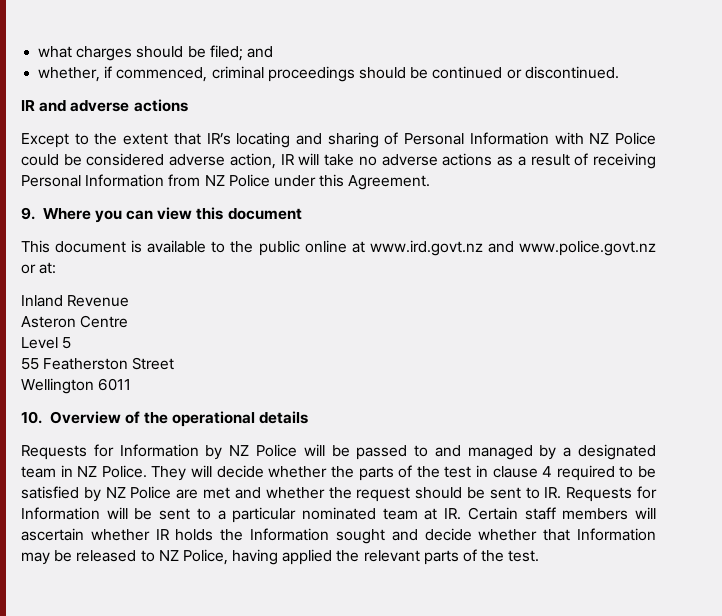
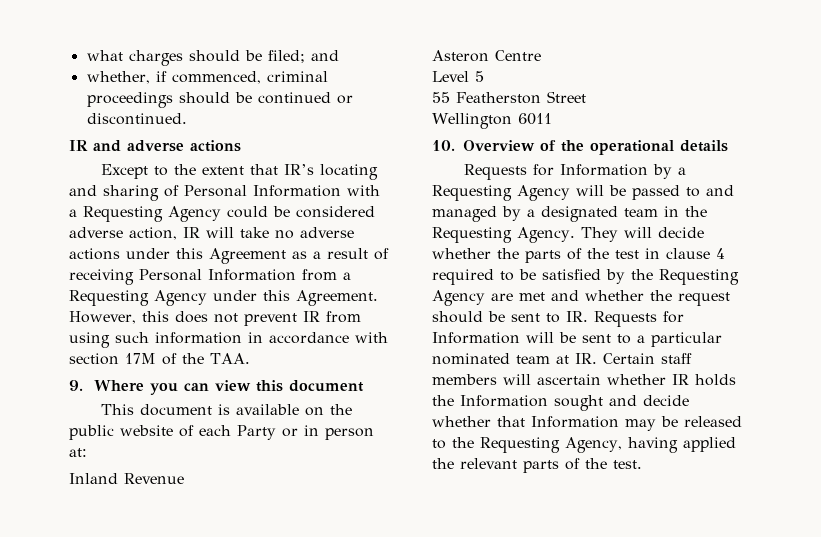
- Except to the extent that IR’s locating and sharing of Personal Information with NZ Police could be considered adverse action, IR will take no adverse actions as a result of receiving Personal Information from NZ Police under this Agreement.
+ Except to the extent that IR’s locating and sharing of Personal Information with a Requesting Agency could be considered adverse action, IR will take no adverse actions under this Agreement as a result of receiving Personal Information from a Requesting Agency under this Agreement. However, this does not prevent IR from using such information in accordance with section 17M of the TAA.
- This document is available to the public online at www.ird.govt.nz and www.police.govt.nz or at:
+ This document is available on the public website of each Party or in person at:
- Requests for Information by NZ Police will be passed to and managed by a designated team in NZ Police.
+ Requests for Information by a Requesting Agency will be passed to and managed by a designated team in the Requesting Agency.
- They will decide whether the parts of the test in clause 4 required to be satisfied by NZ Police are met and whether the request should be sent to IR. Requests for Information will be sent to a particular nominated team at IR. Certain staff members will ascertain whether IR holds the Information sought and decide whether that Information may be released to NZ Police, having applied the relevant parts of the test.
+ They will decide whether the parts of the test in clause 4 required to be satisfied by the Requesting Agency are met and whether the request should be sent to IR. Requests for Information will be sent to a particular nominated team at IR. Certain staff members will ascertain whether IR holds the Information sought and decide whether that Information may be released to the Requesting Agency, having applied the relevant parts of the test.

